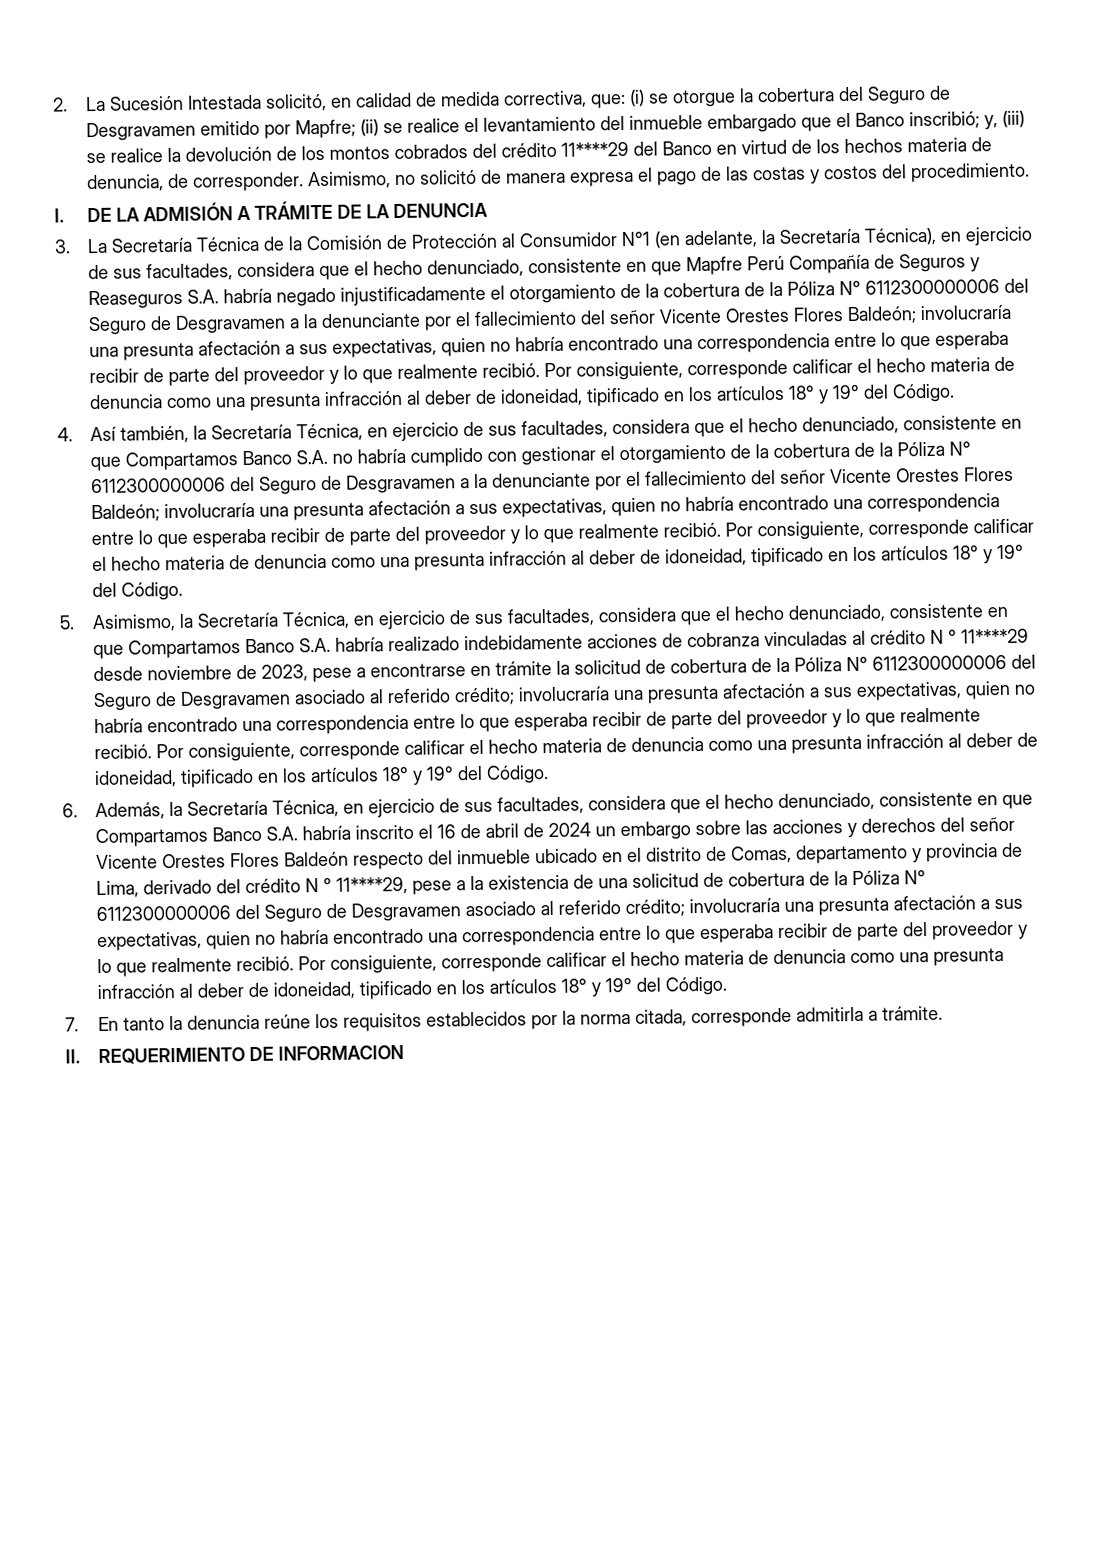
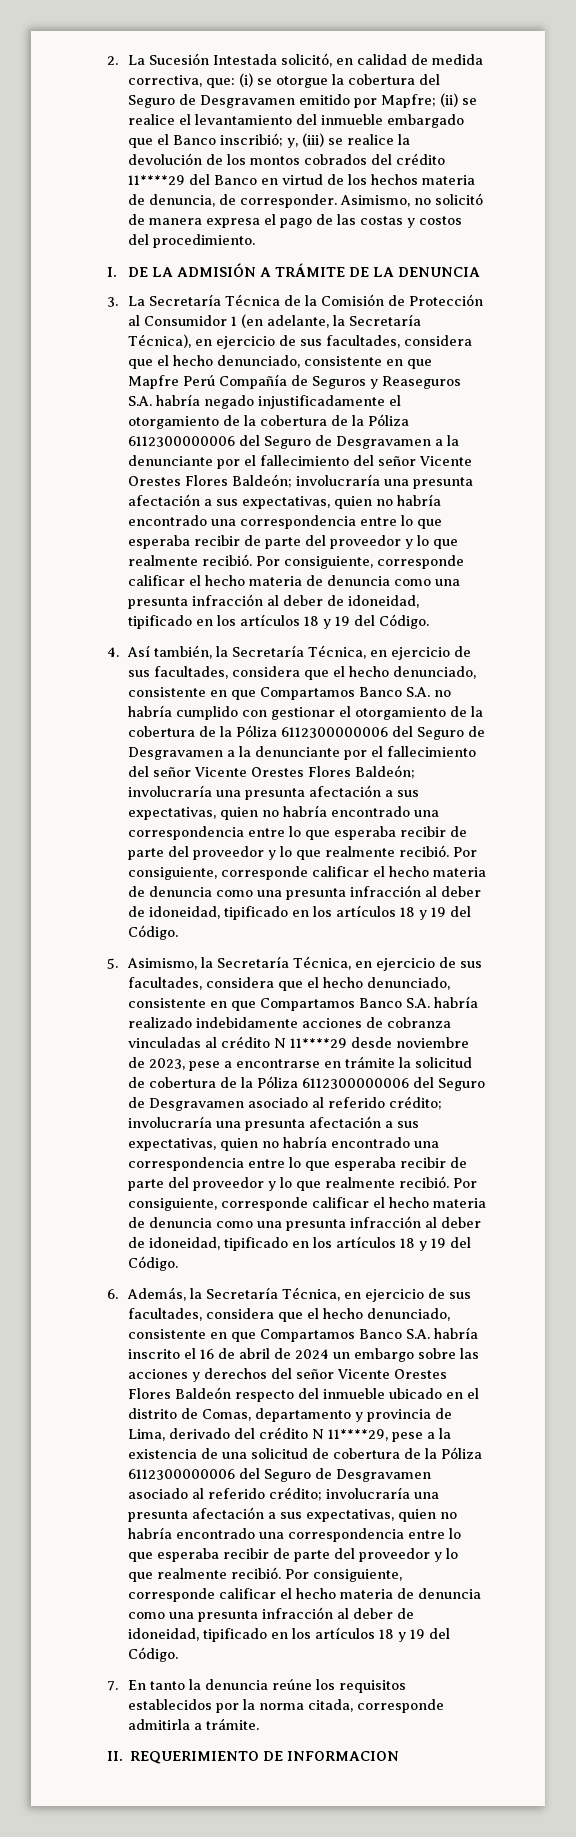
- 3. La Secretaría Técnica de la Comisión de Protección al Consumidor N°1 (en adelante, la Secretaría Técnica), en ejercicio de sus facultades, considera que el hecho denunciado, consistente en que Mapfre Perú Compañía de Seguros y Reaseguros S.A. habría negado injustificadamente el otorgamiento de la cobertura de la Póliza N° 6112300000006 del Seguro de Desgravamen a la denunciante por el fallecimiento del señor Vicente Orestes Flores Baldeón; involucraría una presunta afectación a sus expectativas, quien no habría encontrado una correspondencia entre lo que esperaba recibir de parte del proveedor y lo que realmente recibió. Por consiguiente, corresponde calificar el hecho materia de denuncia como una presunta infracción al deber de idoneidad, tipificado en los artículos 18° y 19° del Código.
+ 3. La Secretaría Técnica de la Comisión de Protección al Consumidor 1 (en adelante, la Secretaría Técnica), en ejercicio de sus facultades, considera que el hecho denunciado, consistente en que Mapfre Perú Compañía de Seguros y Reaseguros S.A. habría negado injustificadamente el otorgamiento de la cobertura de la Póliza 6112300000006 del Seguro de Desgravamen a la denunciante por el fallecimiento del señor Vicente Orestes Flores Baldeón; involucraría una presunta afectación a sus expectativas, quien no habría encontrado una correspondencia entre lo que esperaba recibir de parte del proveedor y lo que realmente recibió. Por consiguiente, corresponde calificar el hecho materia de denuncia como una presunta infracción al deber de idoneidad, tipificado en los artículos 18 y 19 del Código.
- 4. Así también, la Secretaría Técnica, en ejercicio de sus facultades, considera que el hecho denunciado, consistente en que Compartamos Banco S.A. no habría cumplido con gestionar el otorgamiento de la cobertura de la Póliza N° 6112300000006 del Seguro de Desgravamen a la denunciante por el fallecimiento del señor Vicente Orestes Flores Baldeón; involucraría una presunta afectación a sus expectativas, quien no habría encontrado una correspondencia entre lo que esperaba recibir de parte del proveedor y lo que realmente recibió. Por consiguiente, corresponde calificar el hecho materia de denuncia como una presunta infracción al deber de idoneidad, tipificado en los artículos 18° y 19° del Código.
+ 4. Así también, la Secretaría Técnica, en ejercicio de sus facultades, considera que el hecho denunciado, consistente en que Compartamos Banco S.A. no habría cumplido con gestionar el otorgamiento de la cobertura de la Póliza 6112300000006 del Seguro de Desgravamen a la denunciante por el fallecimiento del señor Vicente Orestes Flores Baldeón; involucraría una presunta afectación a sus expectativas, quien no habría encontrado una correspondencia entre lo que esperaba recibir de parte del proveedor y lo que realmente recibió. Por consiguiente, corresponde calificar el hecho materia de denuncia como una presunta infracción al deber de idoneidad, tipificado en los artículos 18 y 19 del Código.
- 5. Asimismo, la Secretaría Técnica, en ejercicio de sus facultades, considera que el hecho denunciado, consistente en que Compartamos Banco S.A. habría realizado indebidamente acciones de cobranza vinculadas al crédito N ° 11****29 desde noviembre de 2023, pese a encontrarse en trámite la solicitud de cobertura de la Póliza N° 6112300000006 del Seguro de Desgravamen asociado al referido crédito; involucraría una presunta afectación a sus expectativas, quien no habría encontrado una correspondencia entre lo que esperaba recibir de parte del proveedor y lo que realmente recibió. Por consiguiente, corresponde calificar el hecho materia de denuncia como una presunta infracción al deber de idoneidad, tipificado en los artículos 18° y 19° del Código.
+ 5. Asimismo, la Secretaría Técnica, en ejercicio de sus facultades, considera que el hecho denunciado, consistente en que Compartamos Banco S.A. habría realizado indebidamente acciones de cobranza vinculadas al crédito N 11****29 desde noviembre de 2023, pese a encontrarse en trámite la solicitud de cobertura de la Póliza 6112300000006 del Seguro de Desgravamen asociado al referido crédito; involucraría una presunta afectación a sus expectativas, quien no habría encontrado una correspondencia entre lo que esperaba recibir de parte del proveedor y lo que realmente recibió. Por consiguiente, corresponde calificar el hecho materia de denuncia como una presunta infracción al deber de idoneidad, tipificado en los artículos 18 y 19 del Código.
- 6. Además, la Secretaría Técnica, en ejercicio de sus facultades, considera que el hecho denunciado, consistente en que Compartamos Banco S.A. habría inscrito el 16 de abril de 2024 un embargo sobre las acciones y derechos del señor Vicente Orestes Flores Baldeón respecto del inmueble ubicado en el distrito de Comas, departamento y provincia de Lima, derivado del crédito N ° 11****29, pese a la existencia de una solicitud de cobertura de la Póliza N° 6112300000006 del Seguro de Desgravamen asociado al referido crédito; involucraría una presunta afectación a sus expectativas, quien no habría encontrado una correspondencia entre lo que esperaba recibir de parte del proveedor y lo que realmente recibió. Por consiguiente, corresponde calificar el hecho materia de denuncia como una presunta infracción al deber de idoneidad, tipificado en los artículos 18° y 19° del Código.
+ 6. Además, la Secretaría Técnica, en ejercicio de sus facultades, considera que el hecho denunciado, consistente en que Compartamos Banco S.A. habría inscrito el 16 de abril de 2024 un embargo sobre las acciones y derechos del señor Vicente Orestes Flores Baldeón respecto del inmueble ubicado en el distrito de Comas, departamento y provincia de Lima, derivado del crédito N 11****29, pese a la existencia de una solicitud de cobertura de la Póliza 6112300000006 del Seguro de Desgravamen asociado al referido crédito; involucraría una presunta afectación a sus expectativas, quien no habría encontrado una correspondencia entre lo que esperaba recibir de parte del proveedor y lo que realmente recibió. Por consiguiente, corresponde calificar el hecho materia de denuncia como una presunta infracción al deber de idoneidad, tipificado en los artículos 18 y 19 del Código.

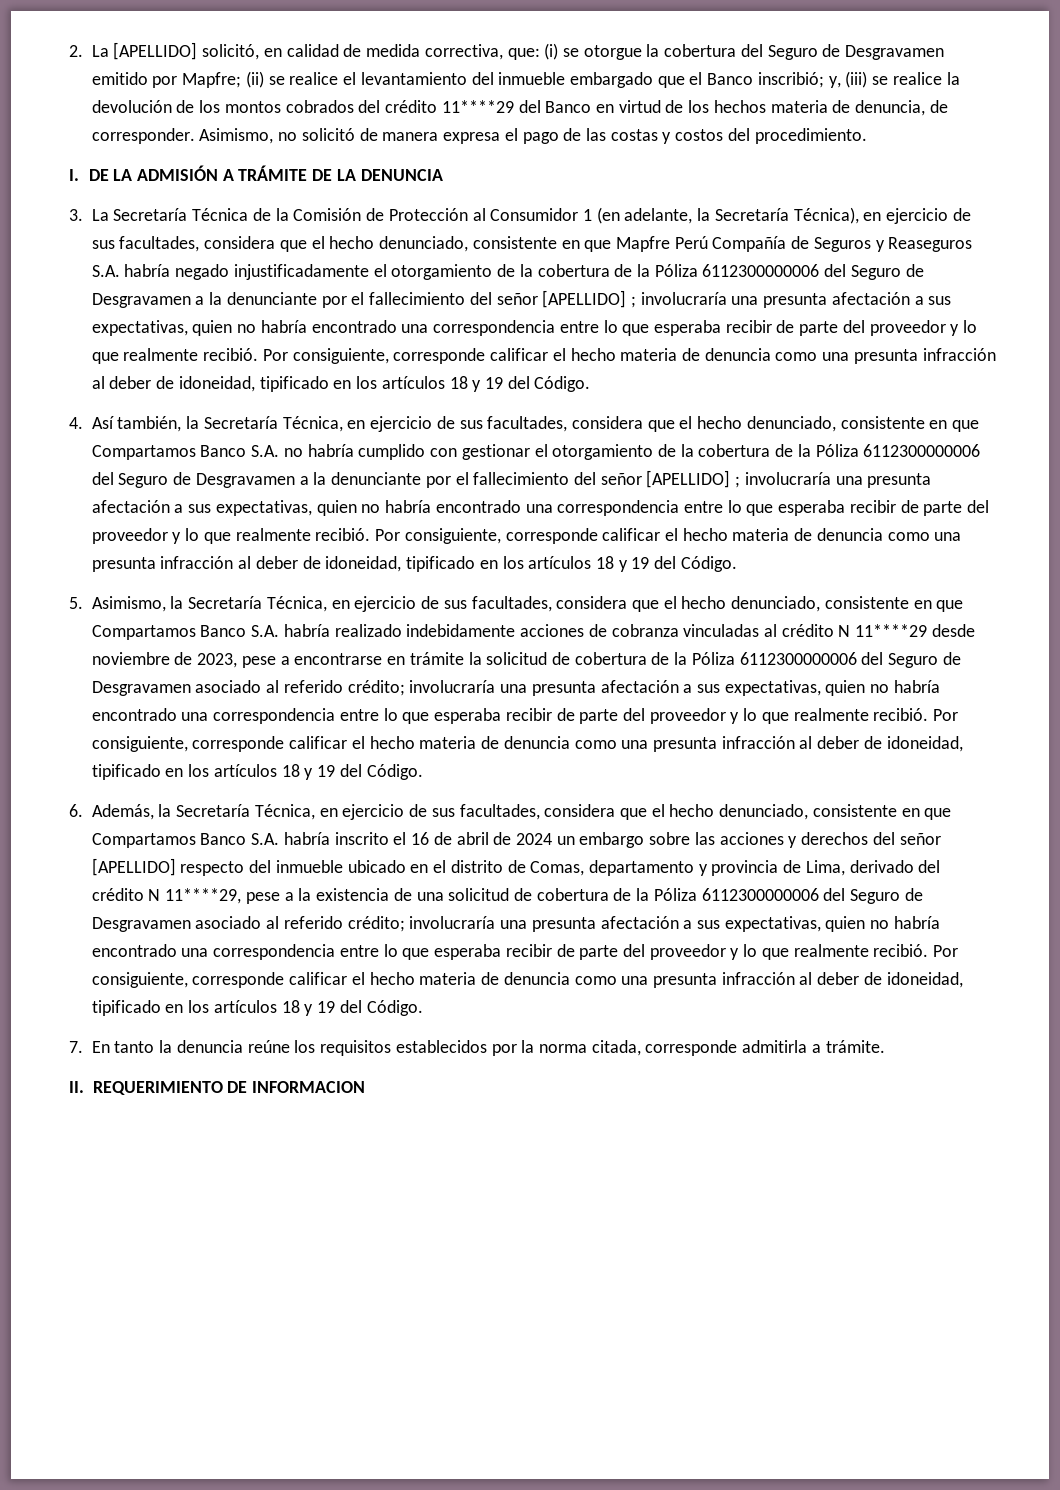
- 2. La Sucesión Intestada solicitó, en calidad de medida correctiva, que: (i) se otorgue la cobertura del Seguro de Desgravamen emitido por Mapfre; (ii) se realice el levantamiento del inmueble embargado que el Banco inscribió; y, (iii) se realice la devolución de los montos cobrados del crédito 11****29 del Banco en virtud de los hechos materia de denuncia, de corresponder.
+ 2. La [APELLIDO] solicitó, en calidad de medida correctiva, que: (i) se otorgue la cobertura del Seguro de Desgravamen emitido por Mapfre; (ii) se realice el levantamiento del inmueble embargado que el Banco inscribió; y, (iii) se realice la devolución de los montos cobrados del crédito 11****29 del Banco en virtud de los hechos materia de denuncia, de corresponder.
- 3. La Secretaría Técnica de la Comisión de Protección al Consumidor 1 (en adelante, la Secretaría Técnica), en ejercicio de sus facultades, considera que el hecho denunciado, consistente en que Mapfre Perú Compañía de Seguros y Reaseguros S.A. habría negado injustificadamente el otorgamiento de la cobertura de la Póliza 6112300000006 del Seguro de Desgravamen a la denunciante por el fallecimiento del señor Vicente Orestes Flores Baldeón;
+ 3. La Secretaría Técnica de la Comisión de Protección al Consumidor 1 (en adelante, la Secretaría Técnica), en ejercicio de sus facultades, considera que el hecho denunciado, consistente en que Mapfre Perú Compañía de Seguros y Reaseguros S.A. habría negado injustificadamente el otorgamiento de la cobertura de la Póliza 6112300000006 del Seguro de Desgravamen a la denunciante por el fallecimiento del señor [APELLIDO] ;
- 4. Así también, la Secretaría Técnica, en ejercicio de sus facultades, considera que el hecho denunciado, consistente en que Compartamos Banco S.A. no habría cumplido con gestionar el otorgamiento de la cobertura de la Póliza 6112300000006 del Seguro de Desgravamen a la denunciante por el fallecimiento del señor Vicente Orestes Flores Baldeón;
+ 4. Así también, la Secretaría Técnica, en ejercicio de sus facultades, considera que el hecho denunciado, consistente en que Compartamos Banco S.A. no habría cumplido con gestionar el otorgamiento de la cobertura de la Póliza 6112300000006 del Seguro de Desgravamen a la denunciante por el fallecimiento del señor [APELLIDO] ;
- 6. Además, la Secretaría Técnica, en ejercicio de sus facultades, considera que el hecho denunciado, consistente en que Compartamos Banco S.A. habría inscrito el 16 de abril de 2024 un embargo sobre las acciones y derechos del señor Vicente Orestes Flores Baldeón respecto del inmueble ubicado en el distrito de Comas, departamento y provincia de Lima, derivado del crédito N 11****29, pese a la existencia de una solicitud de cobertura de la Póliza 6112300000006 del Seguro de Desgravamen asociado al referido crédito;
+ 6. Además, la Secretaría Técnica, en ejercicio de sus facultades, considera que el hecho denunciado, consistente en que Compartamos Banco S.A. habría inscrito el 16 de abril de 2024 un embargo sobre las acciones y derechos del señor [APELLIDO] respecto del inmueble ubicado en el distrito de Comas, departamento y provincia de Lima, derivado del crédito N 11****29, pese a la existencia de una solicitud de cobertura de la Póliza 6112300000006 del Seguro de Desgravamen asociado al referido crédito;

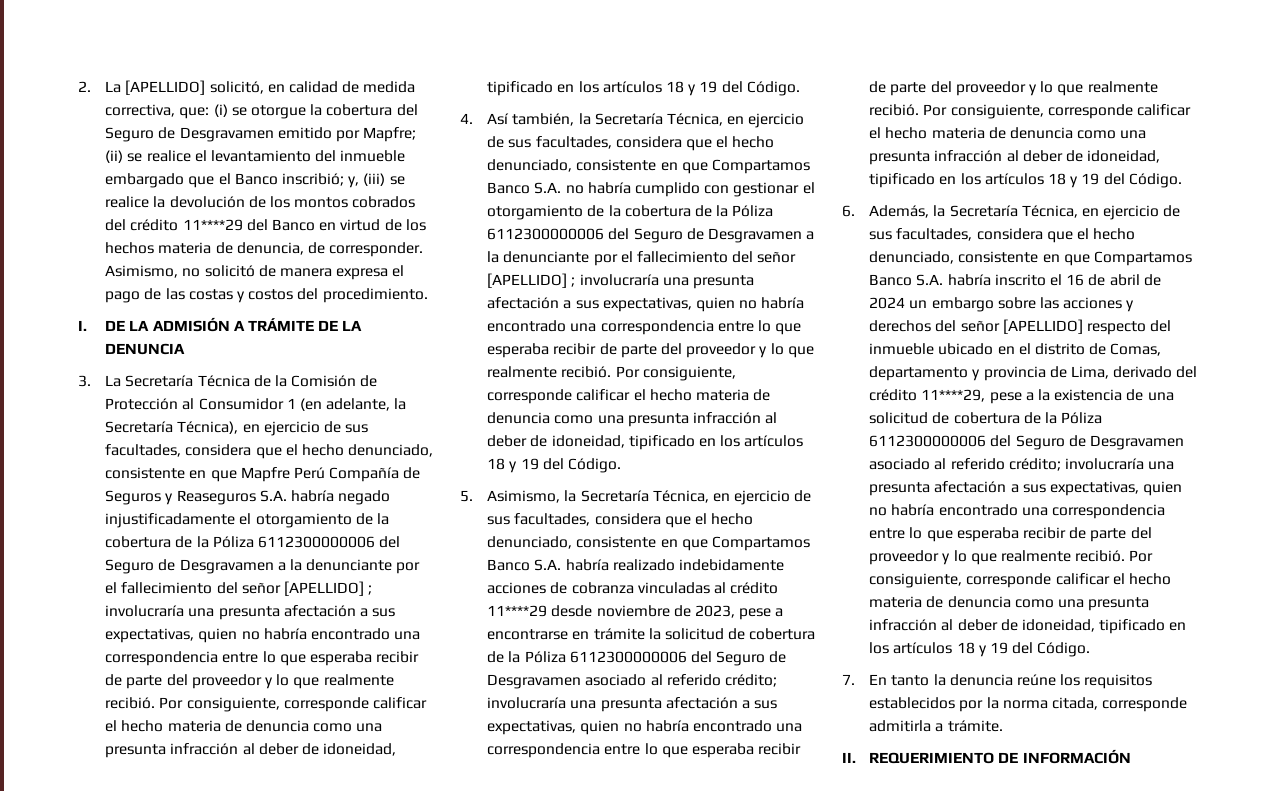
- 5. Asimismo, la Secretaría Técnica, en ejercicio de sus facultades, considera que el hecho denunciado, consistente en que Compartamos Banco S.A. habría realizado indebidamente acciones de cobranza vinculadas al crédito N 11****29 desde noviembre de 2023, pese a encontrarse en trámite la solicitud de cobertura de la Póliza 6112300000006 del Seguro de Desgravamen asociado al referido crédito;
+ 5. Asimismo, la Secretaría Técnica, en ejercicio de sus facultades, considera que el hecho denunciado, consistente en que Compartamos Banco S.A. habría realizado indebidamente acciones de cobranza vinculadas al crédito 11****29 desde noviembre de 2023, pese a encontrarse en trámite la solicitud de cobertura de la Póliza 6112300000006 del Seguro de Desgravamen asociado al referido crédito;
- 6. Además, la Secretaría Técnica, en ejercicio de sus facultades, considera que el hecho denunciado, consistente en que Compartamos Banco S.A. habría inscrito el 16 de abril de 2024 un embargo sobre las acciones y derechos del señor [APELLIDO] respecto del inmueble ubicado en el distrito de Comas, departamento y provincia de Lima, derivado del crédito N 11****29, pese a la existencia de una solicitud de cobertura de la Póliza 6112300000006 del Seguro de Desgravamen asociado al referido crédito;
+ 6. Además, la Secretaría Técnica, en ejercicio de sus facultades, considera que el hecho denunciado, consistente en que Compartamos Banco S.A. habría inscrito el 16 de abril de 2024 un embargo sobre las acciones y derechos del señor [APELLIDO] respecto del inmueble ubicado en el distrito de Comas, departamento y provincia de Lima, derivado del crédito 11****29, pese a la existencia de una solicitud de cobertura de la Póliza 6112300000006 del Seguro de Desgravamen asociado al referido crédito;
- II. REQUERIMIENTO DE INFORMACION
+ II. REQUERIMIENTO DE INFORMACIÓN

